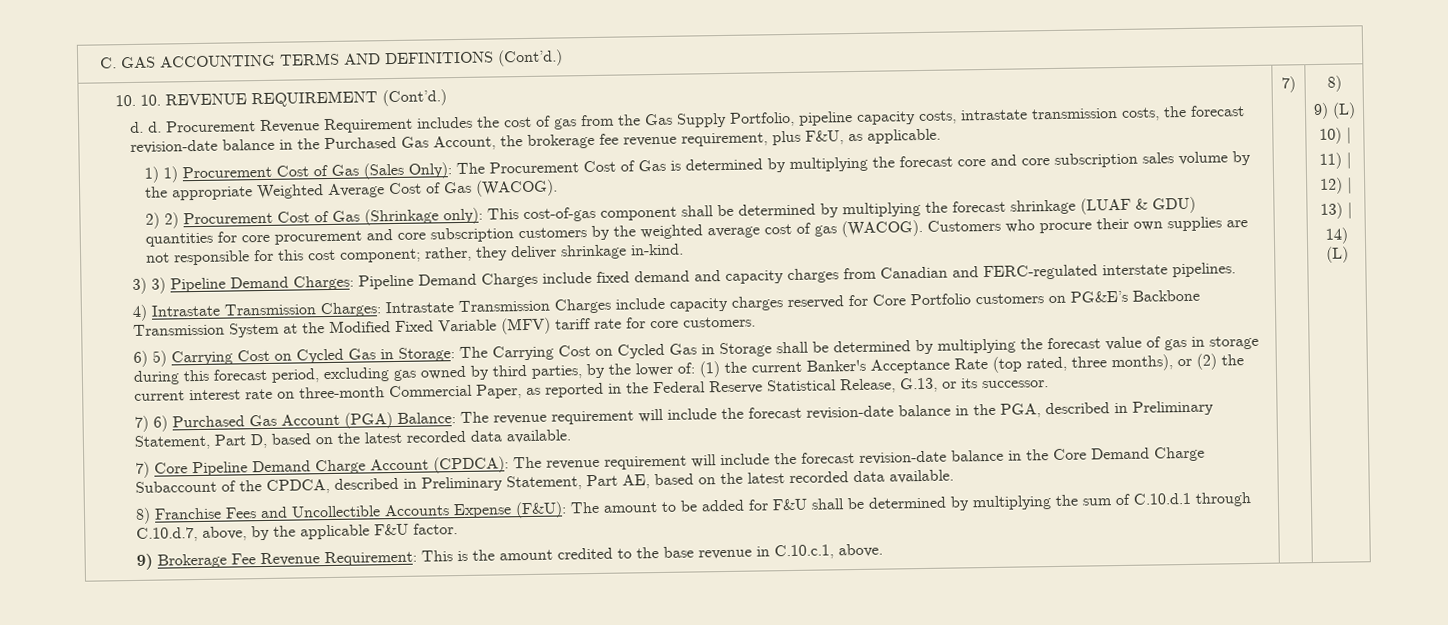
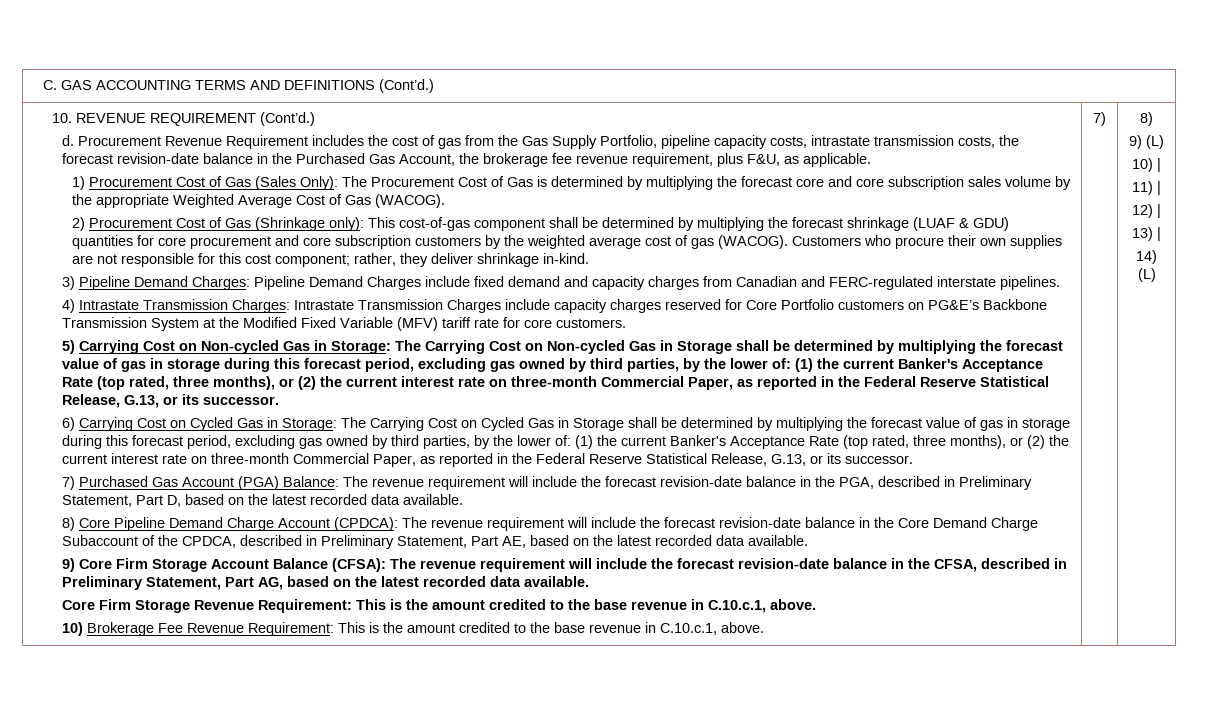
- 10. 10. REVENUE REQUIREMENT (Cont’d.)
+ 10. REVENUE REQUIREMENT (Cont’d.)
- d. d.
+ d.
- 1) 1) Procurement Cost of Gas (Sales Only): The Procurement Cost of Gas is determined by multiplying the forecast core and core subscription sales volume by the appropriate Weighted Average Cost of Gas (WACOG).
+ 1) Procurement Cost of Gas (Sales Only): The Procurement Cost of Gas is determined by multiplying the forecast core and core subscription sales volume by the appropriate Weighted Average Cost of Gas (WACOG).
- 2) 2) Procurement Cost of Gas (Shrinkage only): This cost-of-gas component shall be determined by multiplying the forecast shrinkage (LUAF & GDU) quantities for core procurement and core subscription customers by the weighted average cost of gas (WACOG).
+ 2) Procurement Cost of Gas (Shrinkage only): This cost-of-gas component shall be determined by multiplying the forecast shrinkage (LUAF & GDU) quantities for core procurement and core subscription customers by the weighted average cost of gas (WACOG).
- 3) 3) Pipeline Demand Charges: Pipeline Demand Charges include fixed demand and capacity charges from Canadian and FERC-regulated interstate pipelines.
+ 3) Pipeline Demand Charges: Pipeline Demand Charges include fixed demand and capacity charges from Canadian and FERC-regulated interstate pipelines.
- 6) 5) Carrying Cost on Cycled Gas in Storage:
+ 5) Carrying Cost on Non-cycled Gas in Storage: The Carrying Cost on Non-cycled Gas in Storage shall be determined by multiplying the forecast value of gas in storage during this forecast period, excluding gas owned by third parties, by the lower of: (1) the current Banker's Acceptance Rate (top rated, three months), or (2) the current interest rate on three-month Commercial Paper, as reported in the Federal Reserve Statistical Release, G.13, or its successor.
+ 6) Carrying Cost on Cycled Gas in Storage:
- 7) 6) Purchased Gas Account (PGA) Balance: The revenue requirement will include the forecast revision-date balance in the PGA, described in Preliminary Statement, Part D, based on the latest recorded data available.
+ 7) Purchased Gas Account (PGA) Balance: The revenue requirement will include the forecast revision-date balance in the PGA, described in Preliminary Statement, Part D, based on the latest recorded data available.
- 7) Core Pipeline Demand Charge Account (CPDCA): The revenue requirement will include the forecast revision-date balance in the Core Demand Charge Subaccount of the CPDCA, described in Preliminary Statement, Part AE, based on the latest recorded data available.
+ 8) Core Pipeline Demand Charge Account (CPDCA): The revenue requirement will include the forecast revision-date balance in the Core Demand Charge Subaccount of the CPDCA, described in Preliminary Statement, Part AE, based on the latest recorded data available.
- 8) Franchise Fees and Uncollectible Accounts Expense (F&U): The amount to be added for F&U shall be determined by multiplying the sum of C.10.d.1 through C.10.d.7, above, by the applicable F&U factor.
- 9) Brokerage Fee Revenue Requirement: This is the amount credited to the base revenue in C.10.c.1, above.
+ 9) Core Firm Storage Account Balance (CFSA): The revenue requirement will include the forecast revision-date balance in the CFSA, described in Preliminary Statement, Part AG, based on the latest recorded data available.
+ Core Firm Storage Revenue Requirement: This is the amount credited to the base revenue in C.10.c.1, above.
+ 10) Brokerage Fee Revenue Requirement: This is the amount credited to the base revenue in C.10.c.1, above.

